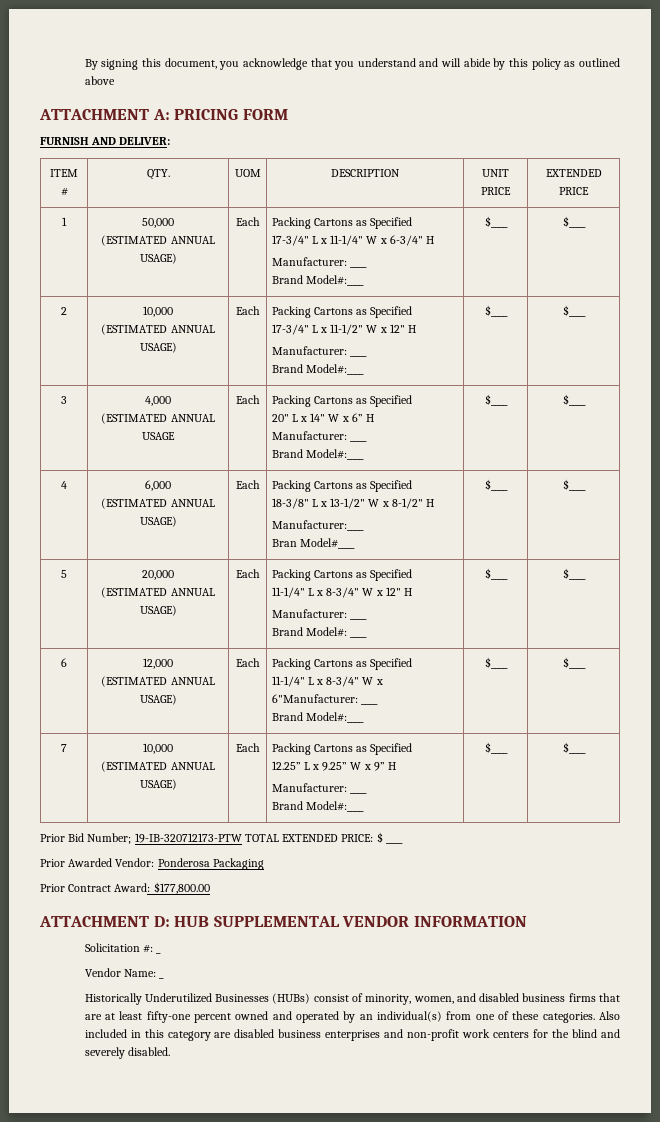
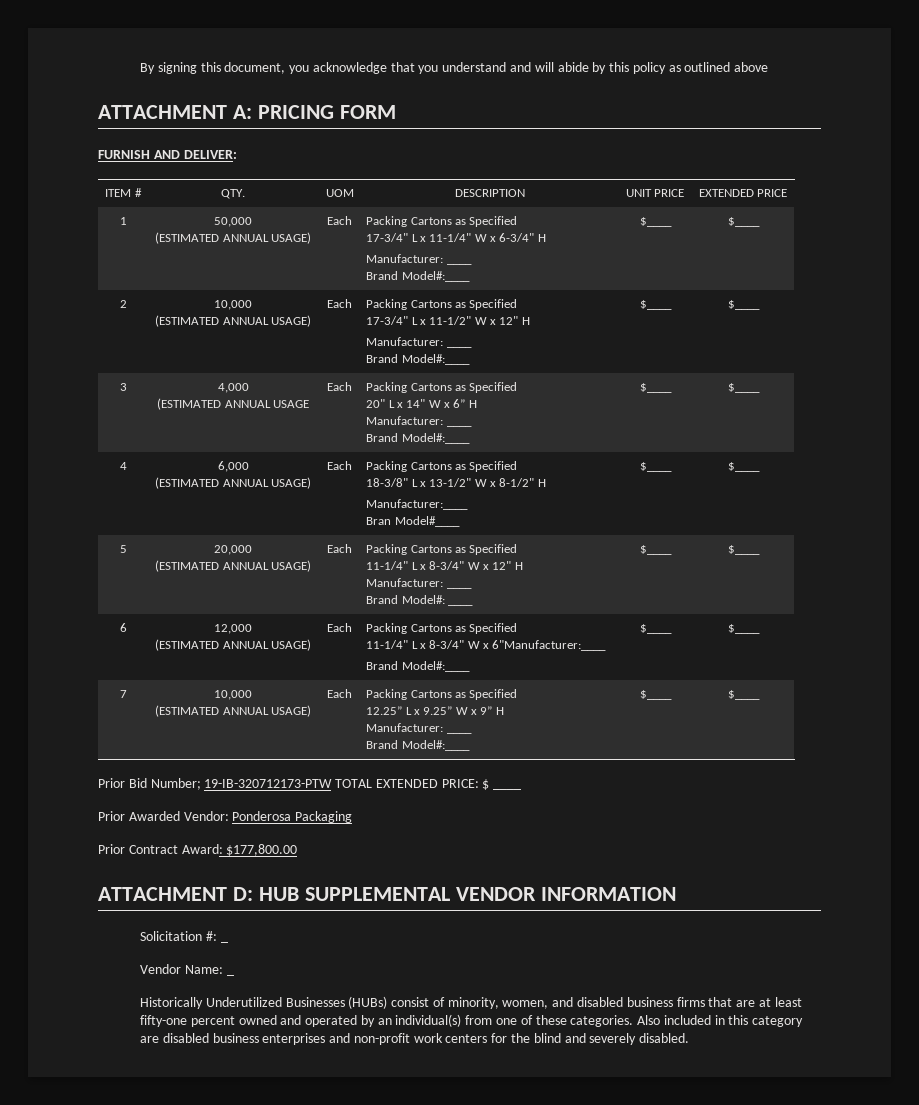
  6 | 12,000
  (ESTIMATED ANNUAL USAGE) | Each | Packing Cartons as Specified
- 11-1/4" L x 8-3/4" W x 6"Manufacturer: ____
+ 11-1/4" L x 8-3/4" W x 6"Manufacturer:____

